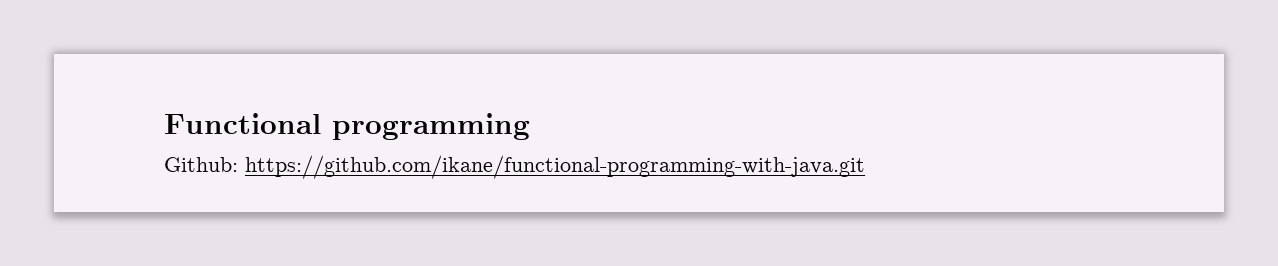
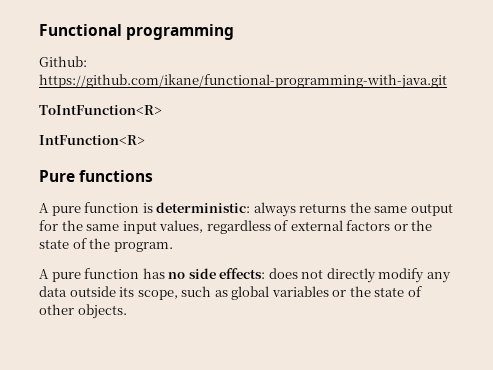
+ ToIntFunction<R>
+ IntFunction<R>
+ Pure functions
+ A pure function is deterministic: always returns the same output for the same input values, regardless of external factors or the state of the program.
+ A pure function has no side effects: does not directly modify any data outside its scope, such as global variables or the state of other objects.

